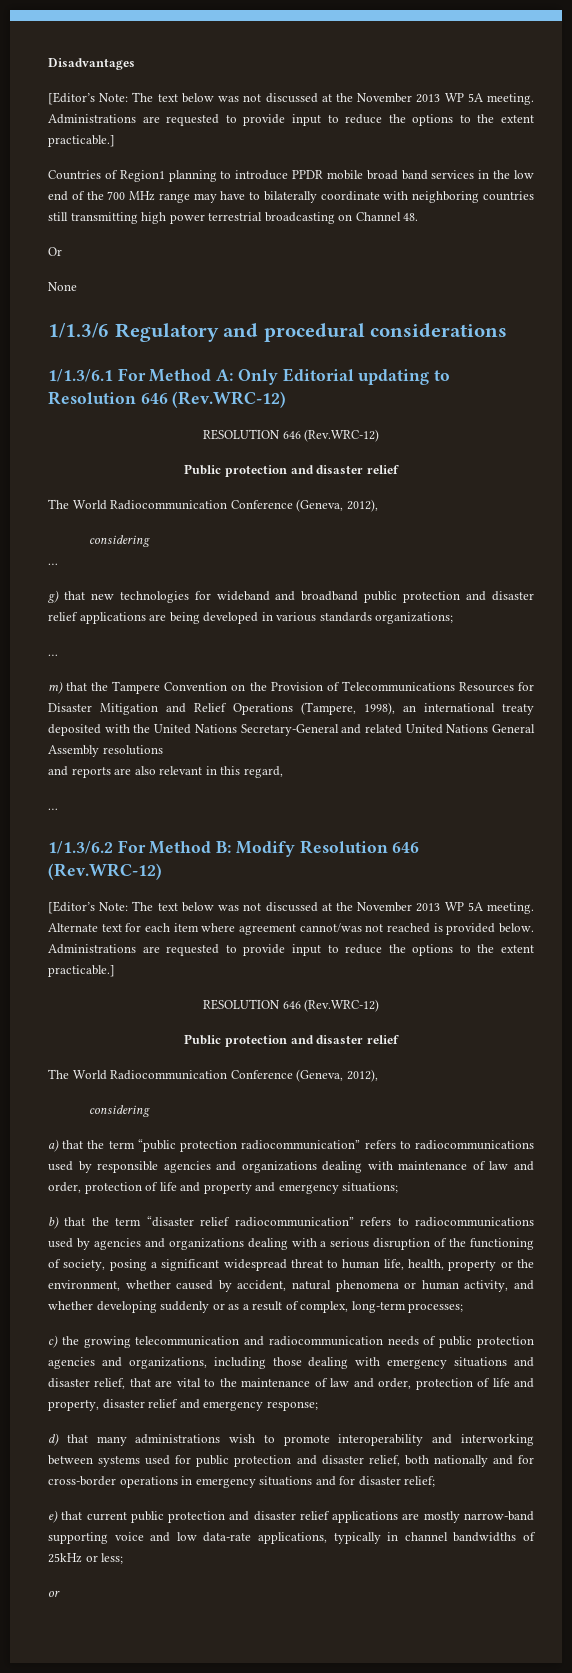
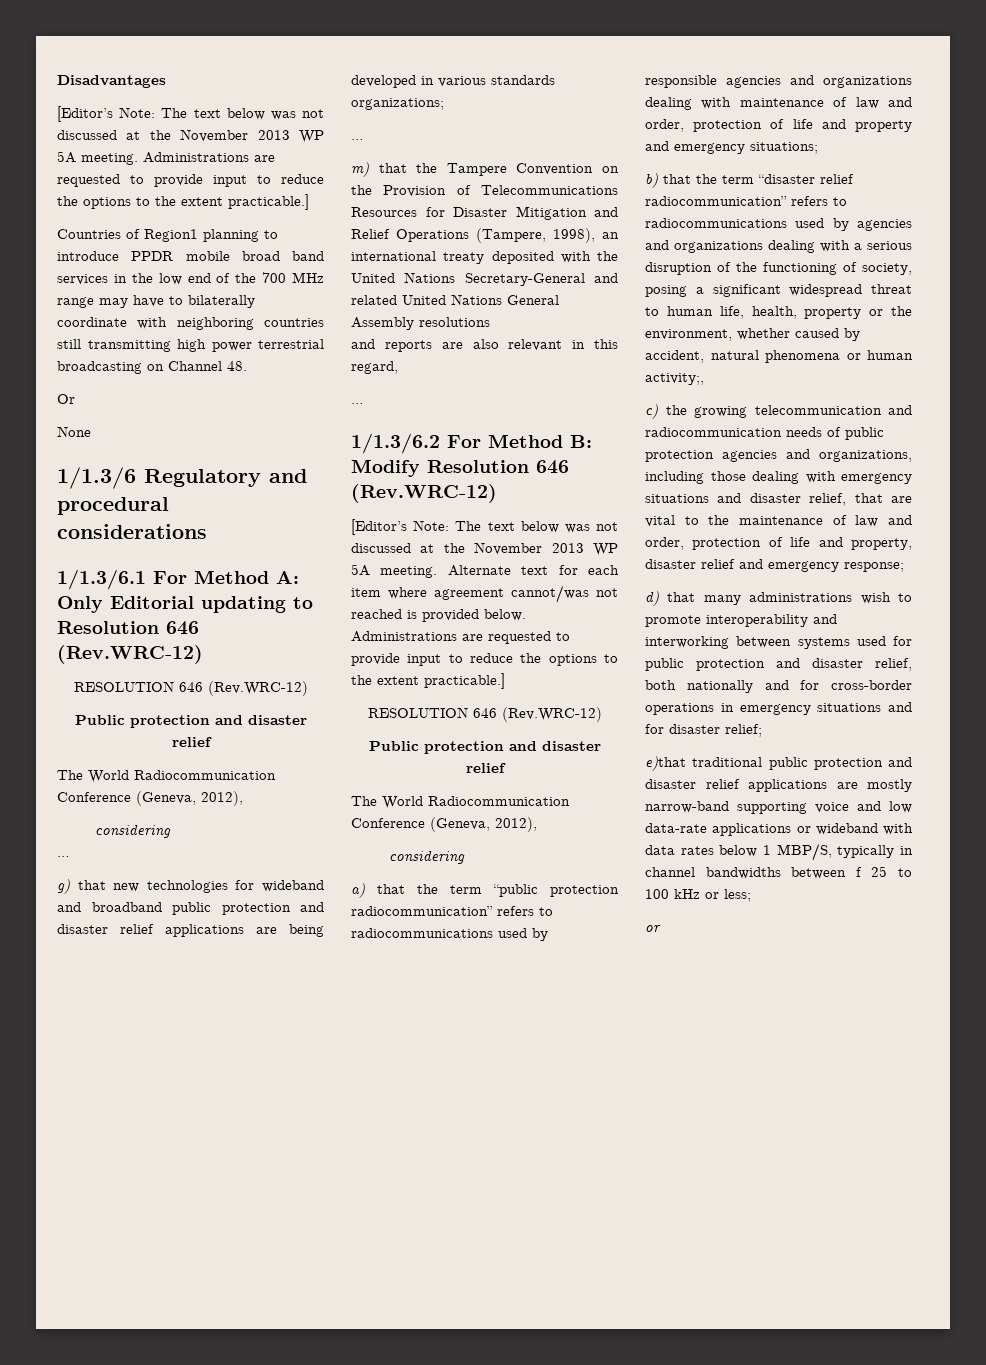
- b) that the term “disaster relief radiocommunication” refers to radiocommunications used by agencies and organizations dealing with a serious disruption of the functioning of society, posing a significant widespread threat to human life, health, property or the environment, whether caused by accident, natural phenomena or human activity, and whether developing suddenly or as a result of complex, long-term processes;
+ b) that the term “disaster relief radiocommunication” refers to radiocommunications used by agencies and organizations dealing with a serious disruption of the functioning of society, posing a significant widespread threat to human life, health, property or the environment, whether caused by accident, natural phenomena or human activity;,
- e) that current public protection and disaster relief applications are mostly narrow-band supporting voice and low data-rate applications, typically in channel bandwidths of 25kHz or less;
+ e)that traditional public protection and disaster relief applications are mostly narrow-band supporting voice and low data-rate applications or wideband with data rates below 1 MBP/S, typically in channel bandwidths between f 25 to 100 kHz or less;

